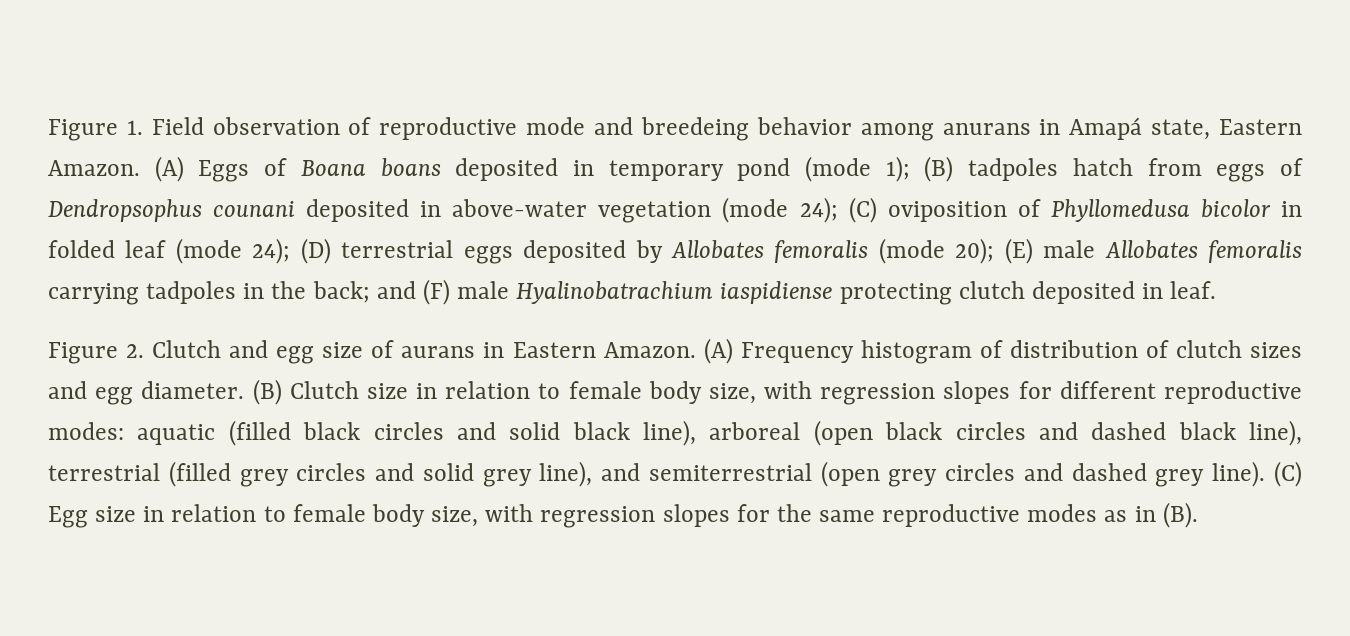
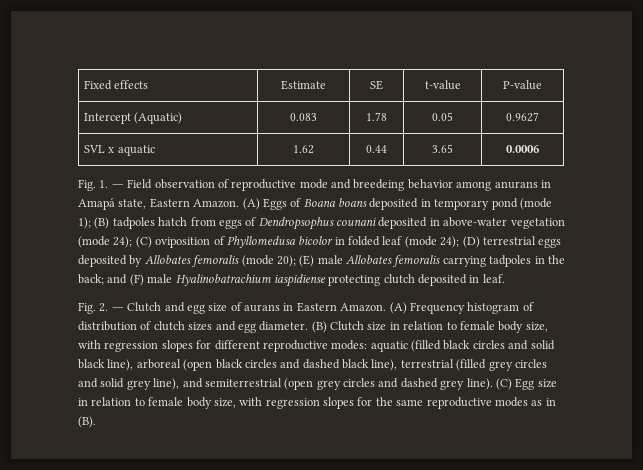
- Figure 1. Field observation of reproductive mode and breedeing behavior among anurans in Amapá state, Eastern Amazon.
+ Fixed effects | Estimate | SE | t-value | P-value
+ Intercept (Aquatic) | 0.083 | 1.78 | 0.05 | 0.9627
+ SVL x aquatic | 1.62 | 0.44 | 3.65 | 0.0006
+ Fig. 1. ― Field observation of reproductive mode and breedeing behavior among anurans in Amapá state, Eastern Amazon.
- Figure 2. Clutch and egg size of aurans in Eastern Amazon.
+ Fig. 2. ― Clutch and egg size of aurans in Eastern Amazon.

